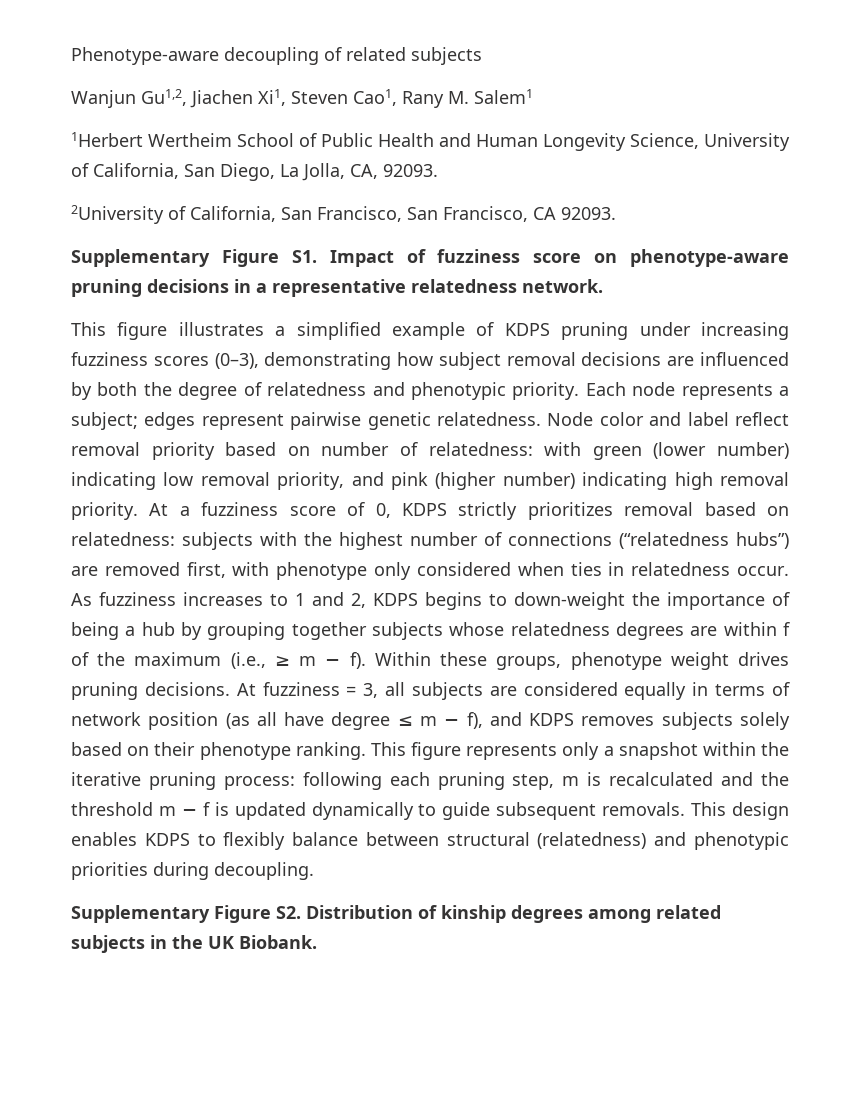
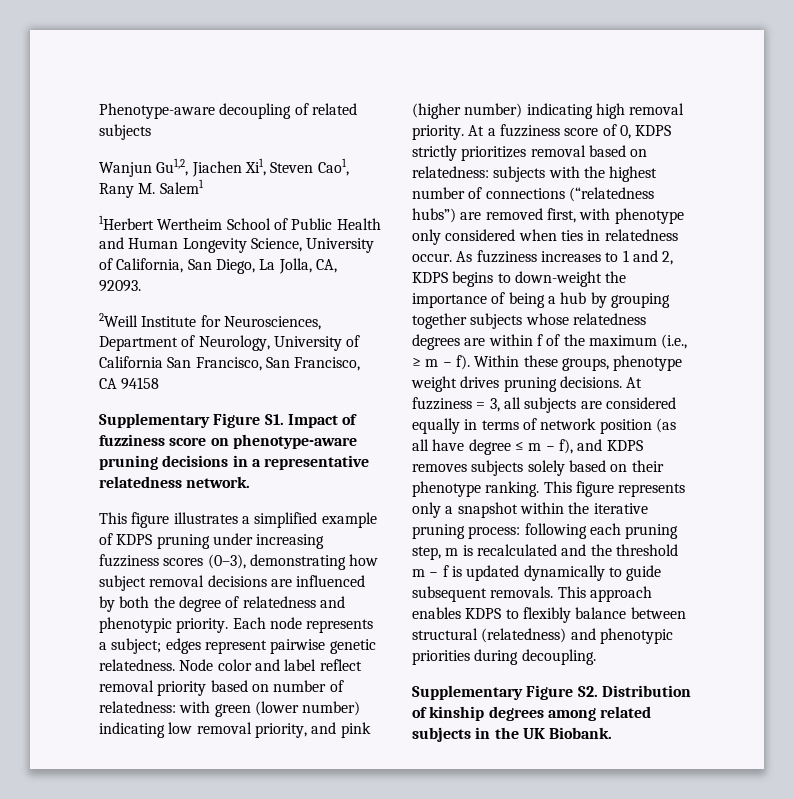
- 2University of California, San Francisco, San Francisco, CA 92093.
+ 2Weill Institute for Neurosciences, Department of Neurology, University of California San Francisco, San Francisco, CA 94158
- This design enables KDPS to flexibly balance between structural (relatedness) and phenotypic priorities during decoupling.
+ This approach enables KDPS to flexibly balance between structural (relatedness) and phenotypic priorities during decoupling.

